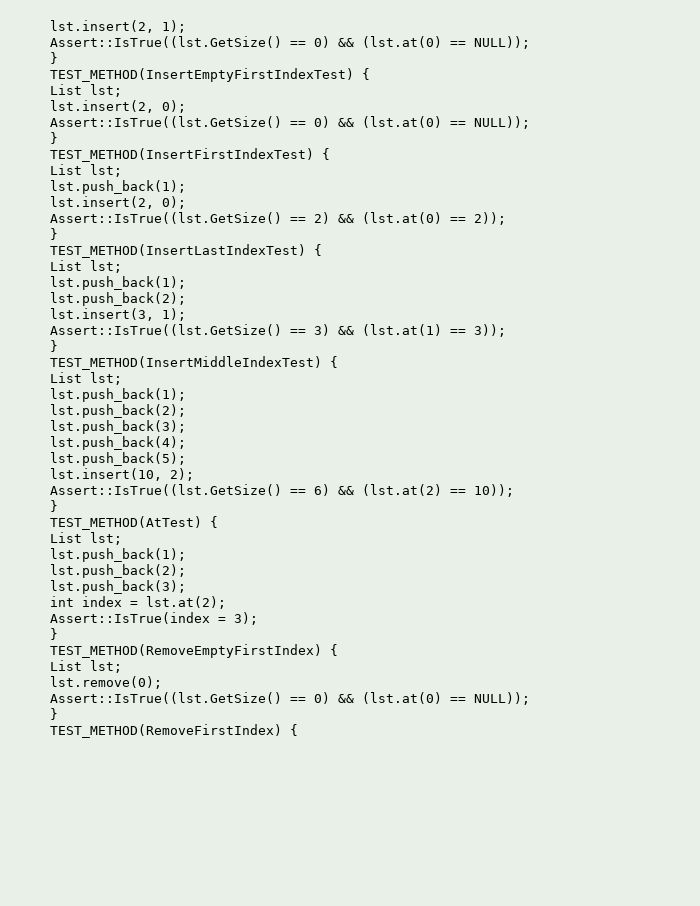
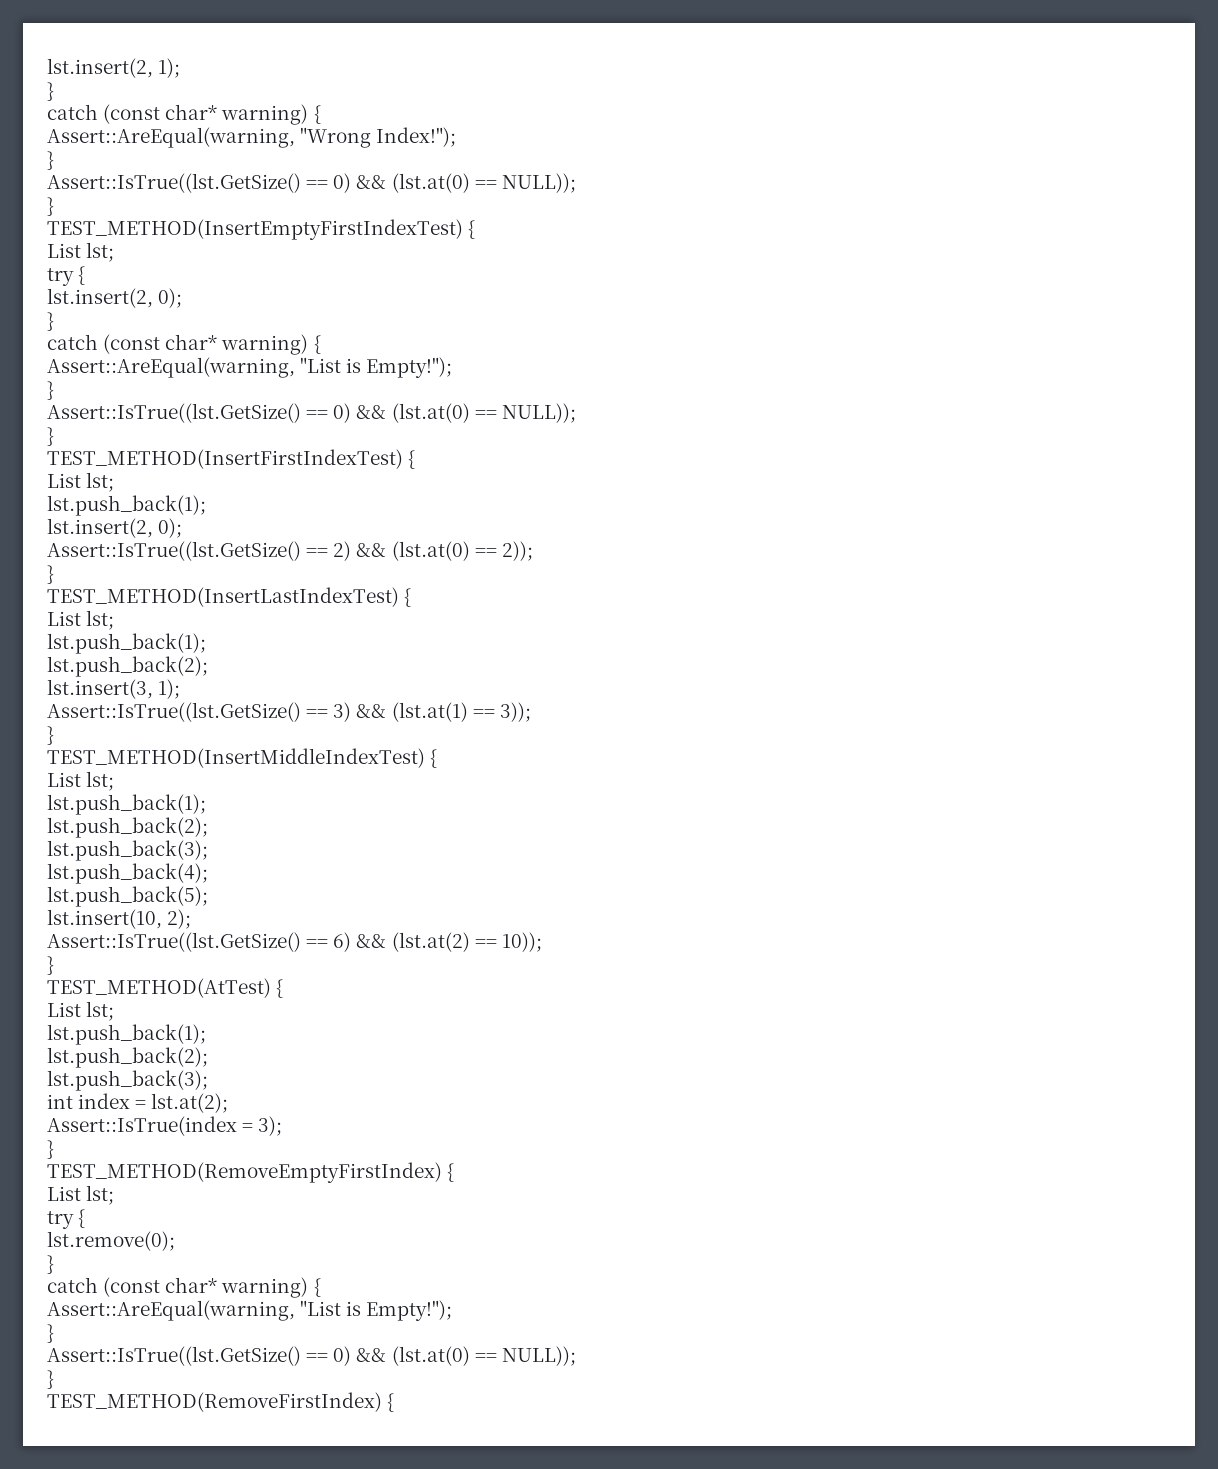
  lst.insert(2, 1);
+ }
+ catch (const char* warning) {
+ Assert::AreEqual(warning, "Wrong Index!");
+ }
  TEST_METHOD(InsertEmptyFirstIndexTest) {
  List lst;
+ try {
  lst.insert(2, 0);
+ }
+ catch (const char* warning) {
+ Assert::AreEqual(warning, "List is Empty!");
+ }
  TEST_METHOD(RemoveEmptyFirstIndex) {
  List lst;
+ try {
  lst.remove(0);
+ }
+ catch (const char* warning) {
+ Assert::AreEqual(warning, "List is Empty!");
+ }

